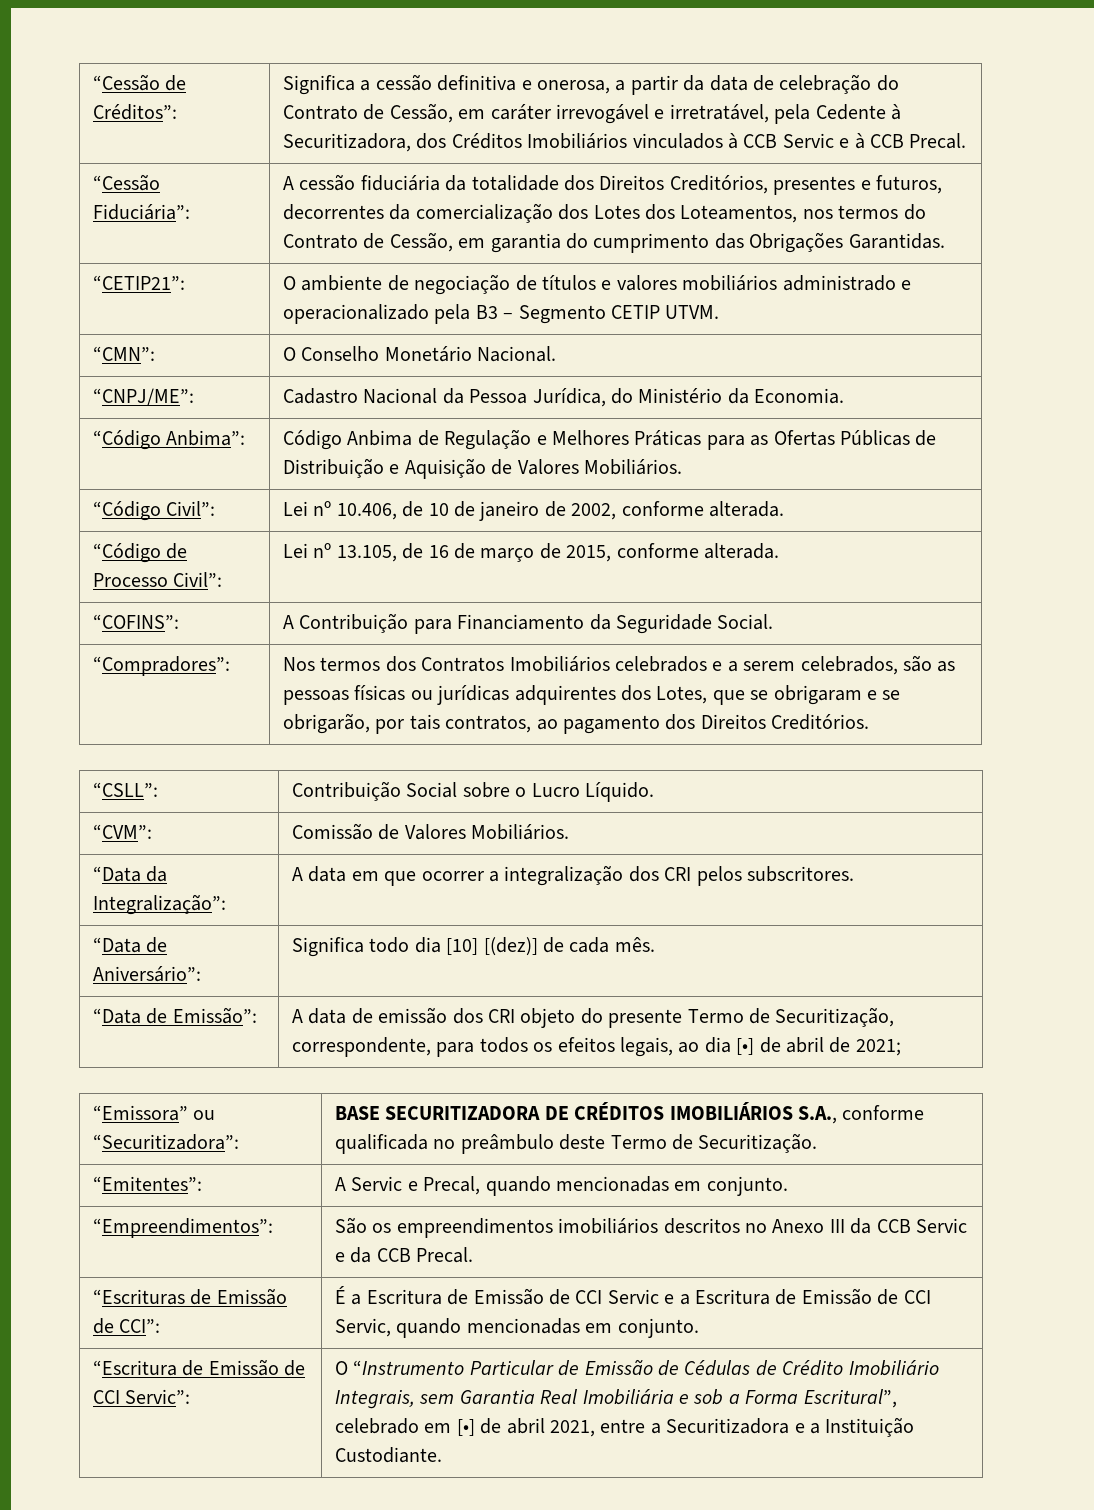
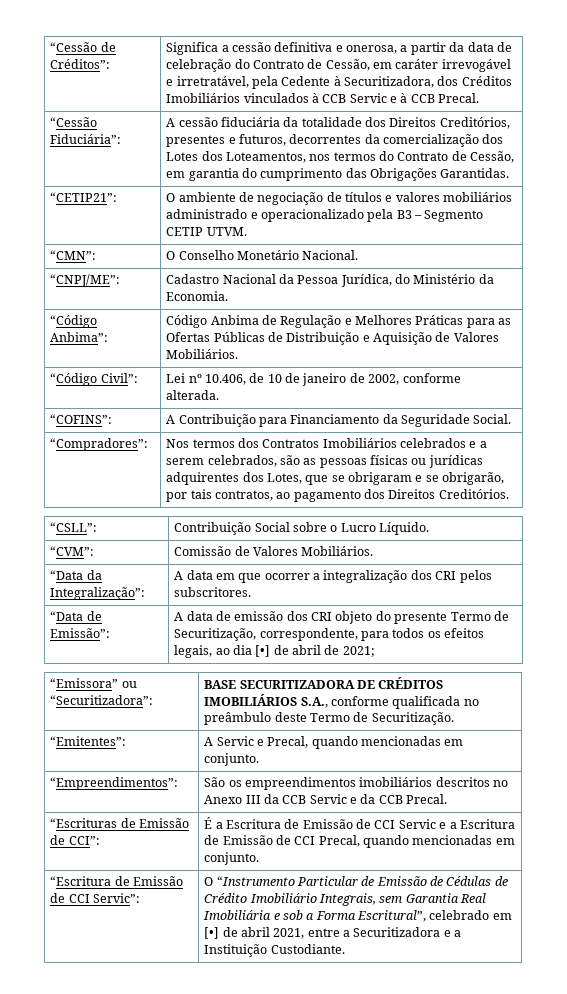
- “Código de Processo Civil”: | Lei nº 13.105, de 16 de março de 2015, conforme alterada.
- “Data de Aniversário”: | Significa todo dia [10] [(dez)] de cada mês.
- “Escrituras de Emissão de CCI”: | É a Escritura de Emissão de CCI Servic e a Escritura de Emissão de CCI Servic, quando mencionadas em conjunto.
+ “Escrituras de Emissão de CCI”: | É a Escritura de Emissão de CCI Servic e a Escritura de Emissão de CCI Precal, quando mencionadas em conjunto.

